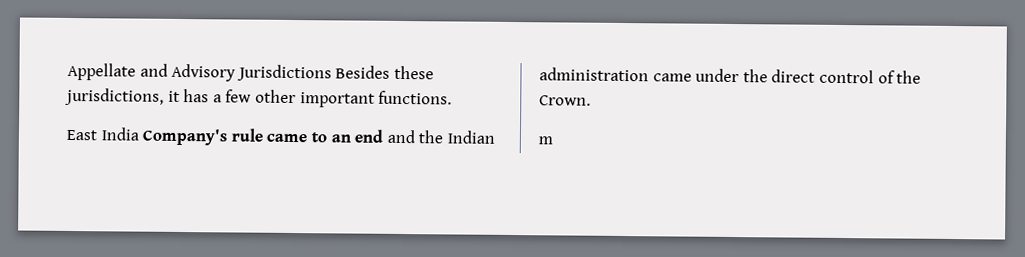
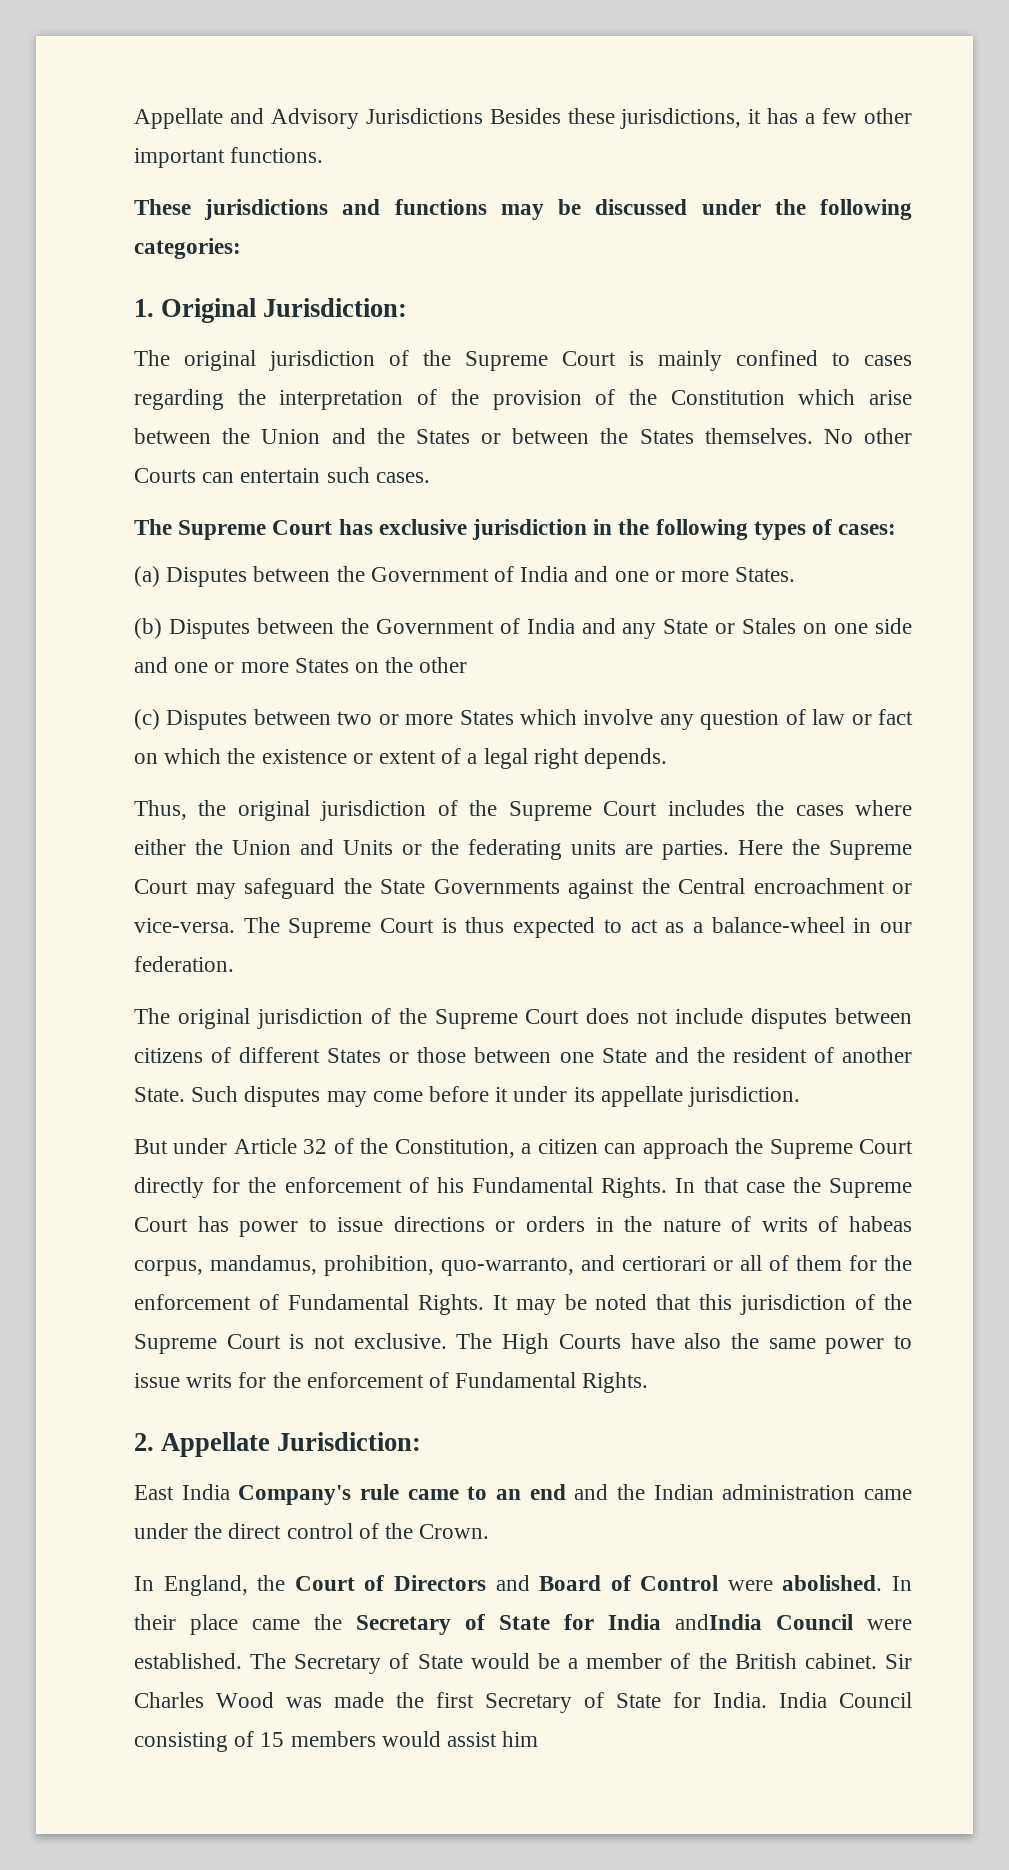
+ These jurisdictions and functions may be discussed under the following categories:
+ 1. Original Jurisdiction:
+ The original jurisdiction of the Supreme Court is mainly confined to cases regarding the interpretation of the provision of the Constitution which arise between the Union and the States or between the States themselves. No other Courts can entertain such cases.
+ The Supreme Court has exclusive jurisdiction in the following types of cases:
+ (a) Disputes between the Government of India and one or more States.
+ (b) Disputes between the Government of India and any State or Stales on one side and one or more States on the other
+ (c) Disputes between two or more States which involve any question of law or fact on which the existence or extent of a legal right depends.
+ Thus, the original jurisdiction of the Supreme Court includes the cases where either the Union and Units or the federating units are parties. Here the Supreme Court may safeguard the State Governments against the Central encroachment or vice-versa. The Supreme Court is thus expected to act as a balance-wheel in our federation.
+ The original jurisdiction of the Supreme Court does not include disputes between citizens of different States or those between one State and the resident of another State. Such disputes may come before it under its appellate jurisdiction.
+ But under Article 32 of the Constitution, a citizen can approach the Supreme Court directly for the enforcement of his Fundamental Rights. In that case the Supreme Court has power to issue directions or orders in the nature of writs of habeas corpus, mandamus, prohibition, quo-warranto, and certiorari or all of them for the enforcement of Fundamental Rights. It may be noted that this jurisdiction of the Supreme Court is not exclusive. The High Courts have also the same power to issue writs for the enforcement of Fundamental Rights.
+ 2. Appellate Jurisdiction:
- m
+ In England, the Court of Directors and Board of Control were abolished. In their place came the Secretary of State for India andIndia Council were established. The Secretary of State would be a member of the British cabinet. Sir Charles Wood was made the first Secretary of State for India. India Council consisting of 15 members would assist him

